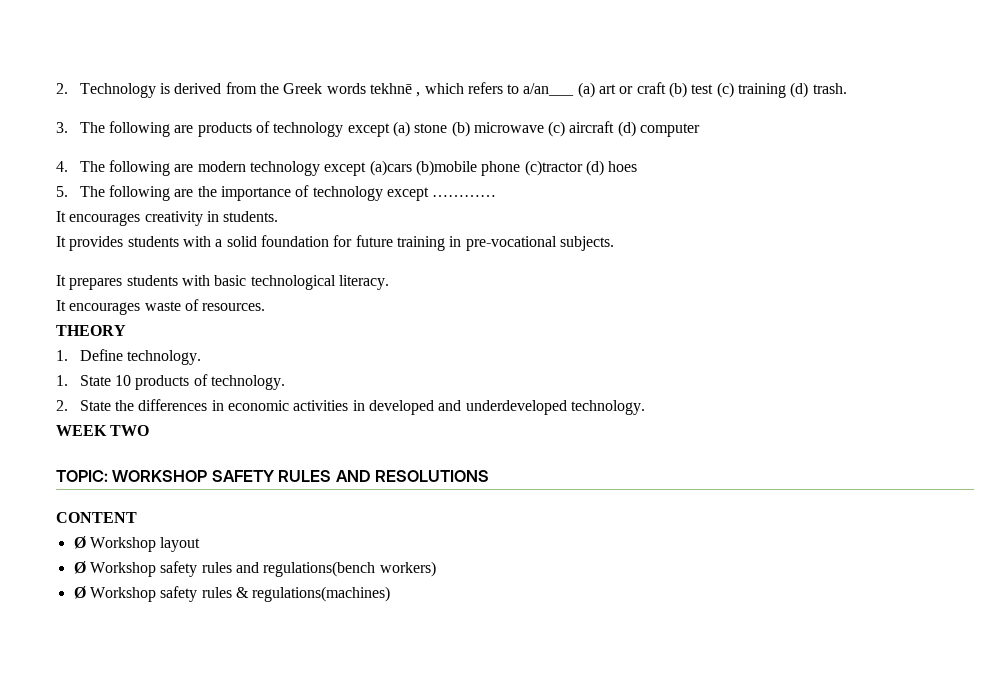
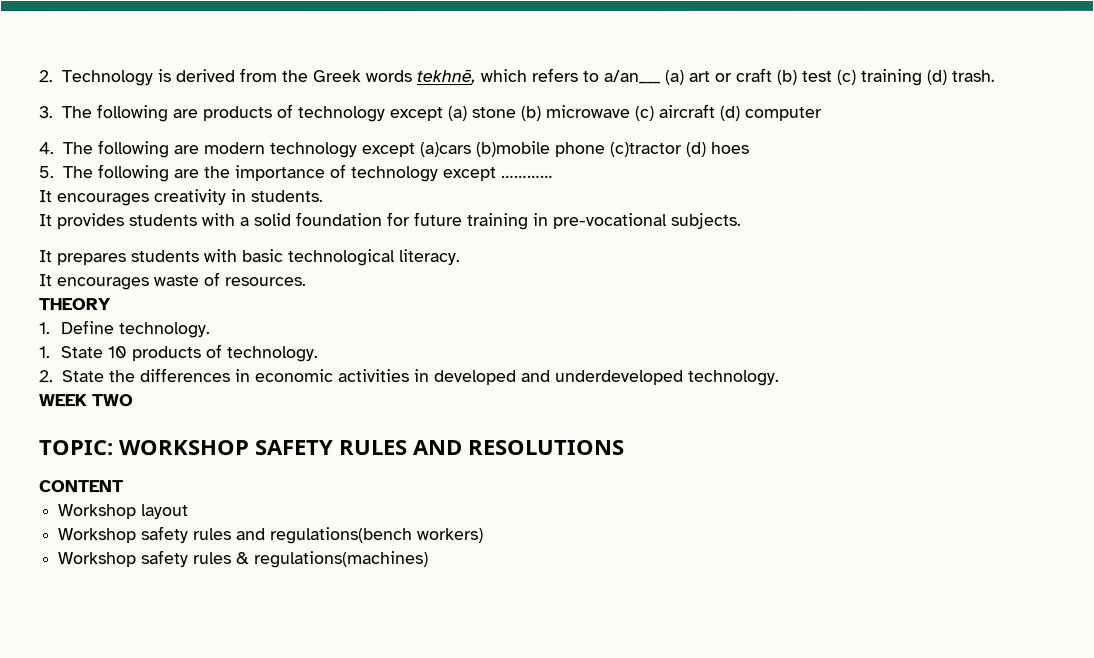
- 2. Technology is derived from the Greek words tekhnē , which refers to a/an___ (a) art or craft (b) test (c) training (d) trash.
+ 2. Technology is derived from the Greek words tekhnē, which refers to a/an___ (a) art or craft (b) test (c) training (d) trash.
- Ø Workshop layout
+ Workshop layout
- Ø Workshop safety rules and regulations(bench workers)
+ Workshop safety rules and regulations(bench workers)
- Ø Workshop safety rules & regulations(machines)
+ Workshop safety rules & regulations(machines)

